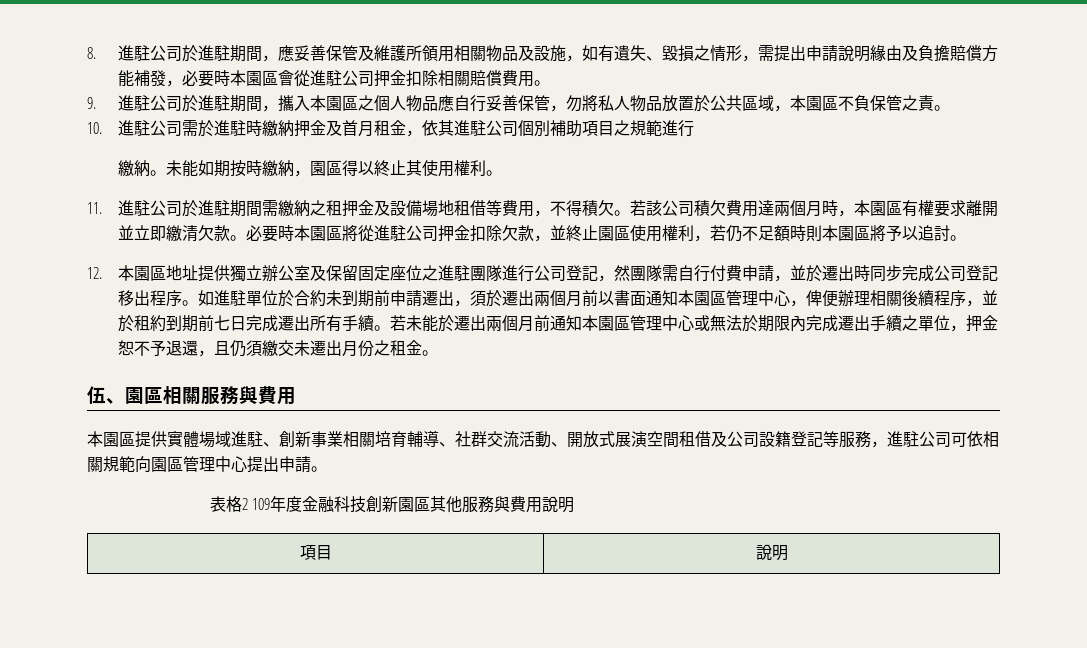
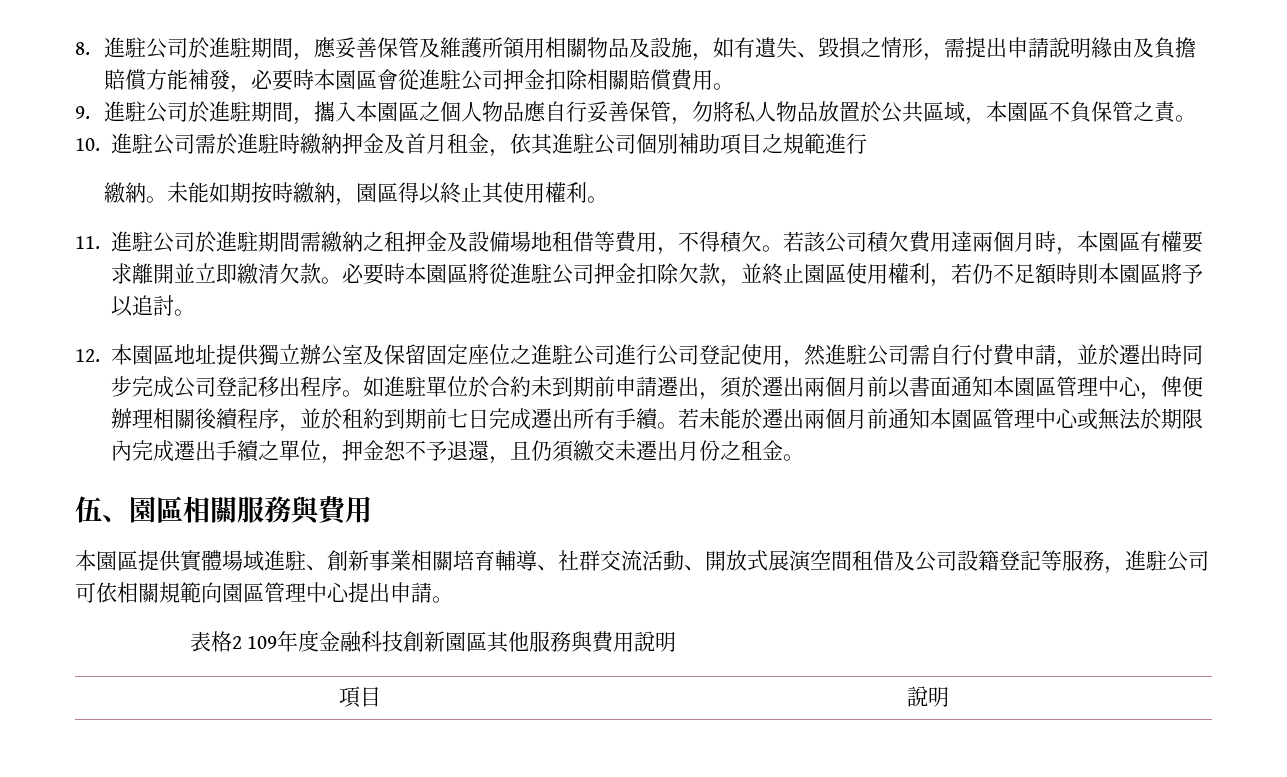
- 12.本園區地址提供獨立辦公室及保留固定座位之進駐團隊進行公司登記，然團隊需自行付費申請，並於遷出時同步完成公司登記移出程序。
+ 12.本園區地址提供獨立辦公室及保留固定座位之進駐公司進行公司登記使用，然進駐公司需自行付費申請，並於遷出時同步完成公司登記移出程序。

